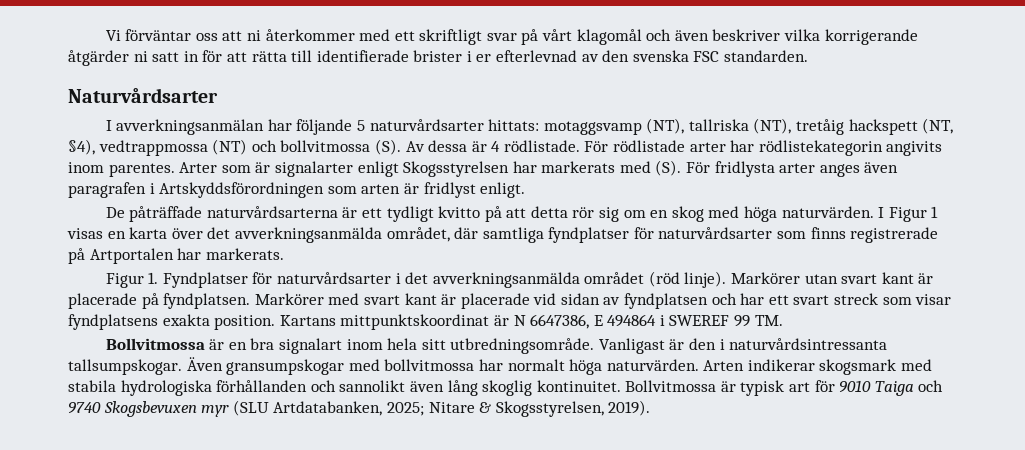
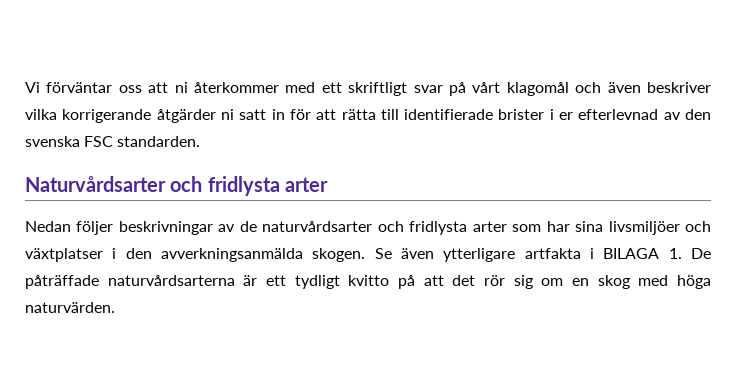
- Naturvårdsarter
- I avverkningsanmälan har följande 5 naturvårdsarter hittats: motaggsvamp (NT), tallriska (NT), tretåig hackspett (NT, §4), vedtrappmossa (NT) och bollvitmossa (S). Av dessa är 4 rödlistade. För rödlistade arter har rödlistekategorin angivits inom parentes. Arter som är signalarter enligt Skogsstyrelsen har markerats med (S). För fridlysta arter anges även paragrafen i Artskyddsförordningen som arten är fridlyst enligt.
- De påträffade naturvårdsarterna är ett tydligt kvitto på att detta rör sig om en skog med höga naturvärden. I Figur 1 visas en karta över det avverkningsanmälda området, där samtliga fyndplatser för naturvårdsarter som finns registrerade på Artportalen har markerats.
- Figur 1. Fyndplatser för naturvårdsarter i det avverkningsanmälda området (röd linje). Markörer utan svart kant är placerade på fyndplatsen. Markörer med svart kant är placerade vid sidan av fyndplatsen och har ett svart streck som visar fyndplatsens exakta position. Kartans mittpunktskoordinat är N 6647386, E 494864 i SWEREF 99 TM.
- Bollvitmossa är en bra signalart inom hela sitt utbredningsområde. Vanligast är den i naturvårdsintressanta tallsumpskogar. Även gransumpskogar med bollvitmossa har normalt höga naturvärden. Arten indikerar skogsmark med stabila hydrologiska förhållanden och sannolikt även lång skoglig kontinuitet. Bollvitmossa är typisk art för 9010 Taiga och 9740 Skogsbevuxen myr (SLU Artdatabanken, 2025; Nitare & Skogsstyrelsen, 2019).
+ Naturvårdsarter och fridlysta arter
+ Nedan följer beskrivningar av de naturvårdsarter och fridlysta arter som har sina livsmiljöer och växtplatser i den avverkningsanmälda skogen. Se även ytterligare artfakta i BILAGA 1. De påträffade naturvårdsarterna är ett tydligt kvitto på att det rör sig om en skog med höga naturvärden.

